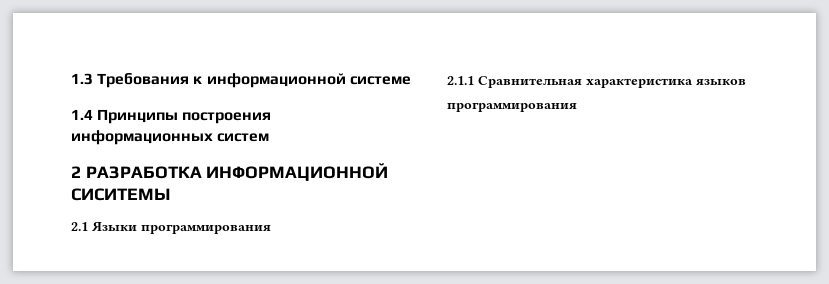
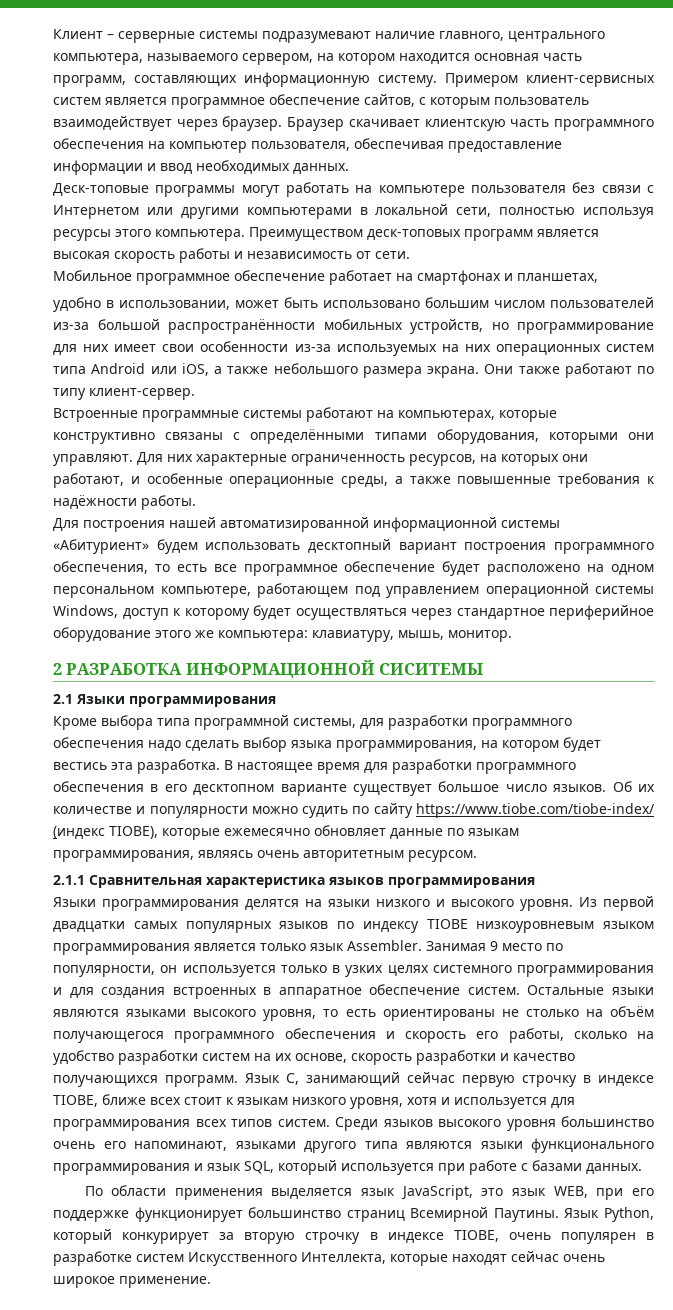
- 1.3 Требования к информационной системе
- 1.4 Принципы построения информационных систем
+ Клиент – серверные системы подразумевают наличие главного, центрального компьютера, называемого сервером, на котором находится основная часть программ, составляющих информационную систему. Примером клиент-сервисных систем является программное обеспечение сайтов, с которым пользователь взаимодействует через браузер. Браузер скачивает клиентскую часть программного обеспечения на компьютер пользователя, обеспечивая предоставление информации и ввод необходимых данных.
+ Деск-топовые программы могут работать на компьютере пользователя без связи с Интернетом или другими компьютерами в локальной сети, полностью используя ресурсы этого компьютера. Преимуществом деск-топовых программ является высокая скорость работы и независимость от сети.
+ Мобильное программное обеспечение работает на смартфонах и планшетах,
+ удобно в использовании, может быть использовано большим числом пользователей из-за большой распространённости мобильных устройств, но программирование для них имеет свои особенности из-за используемых на них операционных систем типа Android или iOS, а также небольшого размера экрана. Они также работают по типу клиент-сервер.
+ Встроенные программные системы работают на компьютерах, которые конструктивно связаны с определёнными типами оборудования, которыми они управляют. Для них характерные ограниченность ресурсов, на которых они работают, и особенные операционные среды, а также повышенные требования к надёжности работы.
+ Для построения нашей автоматизированной информационной системы «Абитуриент» будем использовать десктопный вариант построения программного обеспечения, то есть все программное обеспечение будет расположено на одном персональном компьютере, работающем под управлением операционной системы Windows, доступ к которому будет осуществляться через стандартное периферийное оборудование этого же компьютера: клавиатуру, мышь, монитор.
+ Кроме выбора типа программной системы, для разработки программного обеспечения надо сделать выбор языка программирования, на котором будет вестись эта разработка. В настоящее время для разработки программного обеспечения в его десктопном варианте существует большое число языков. Об их количестве и популярности можно судить по сайту https://www.tiobe.com/tiobe-index/ (индекс TIOBE), которые ежемесячно обновляет данные по языкам программирования, являясь очень авторитетным ресурсом.
+ Языки программирования делятся на языки низкого и высокого уровня. Из первой двадцатки самых популярных языков по индексу TIOBE низкоуровневым языком программирования является только язык Assembler. Занимая 9 место по популярности, он используется только в узких целях системного программирования и для создания встроенных в аппаратное обеспечение систем. Остальные языки являются языками высокого уровня, то есть ориентированы не столько на объём получающегося программного обеспечения и скорость его работы, сколько на удобство разработки систем на их основе, скорость разработки и качество получающихся программ. Язык C, занимающий сейчас первую строчку в индексе TIOBE, ближе всех стоит к языкам низкого уровня, хотя и используется для программирования всех типов систем. Среди языков высокого уровня большинство очень его напоминают, языками другого типа являются языки функционального программирования и язык SQL, который используется при работе с базами данных.
+ По области применения выделяется язык JavaScript, это язык WEB, при его поддержке функционирует большинство страниц Всемирной Паутины. Язык Python, который конкурирует за вторую строчку в индексе TIOBE, очень популярен в разработке систем Искусственного Интеллекта, которые находят сейчас очень широкое применение.

